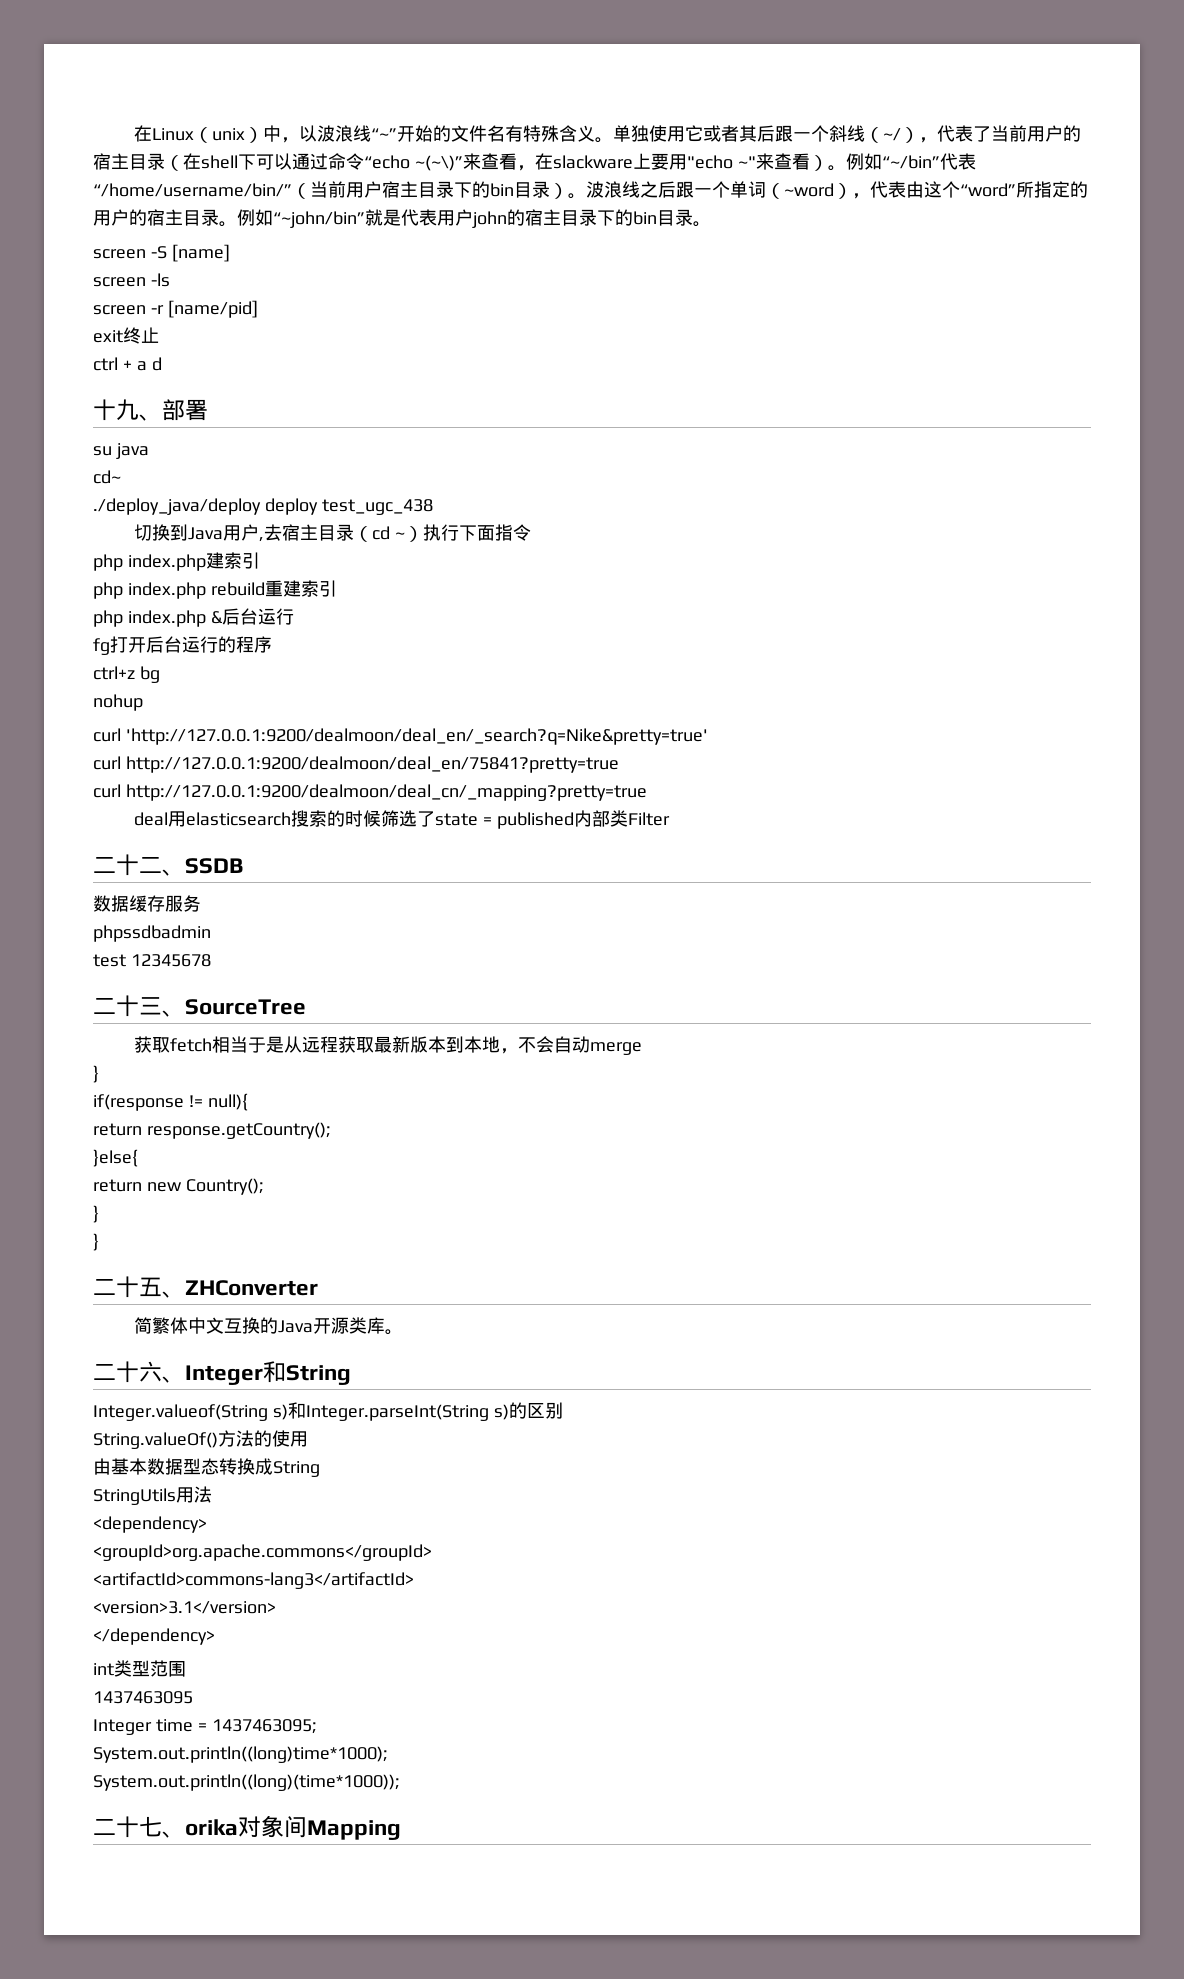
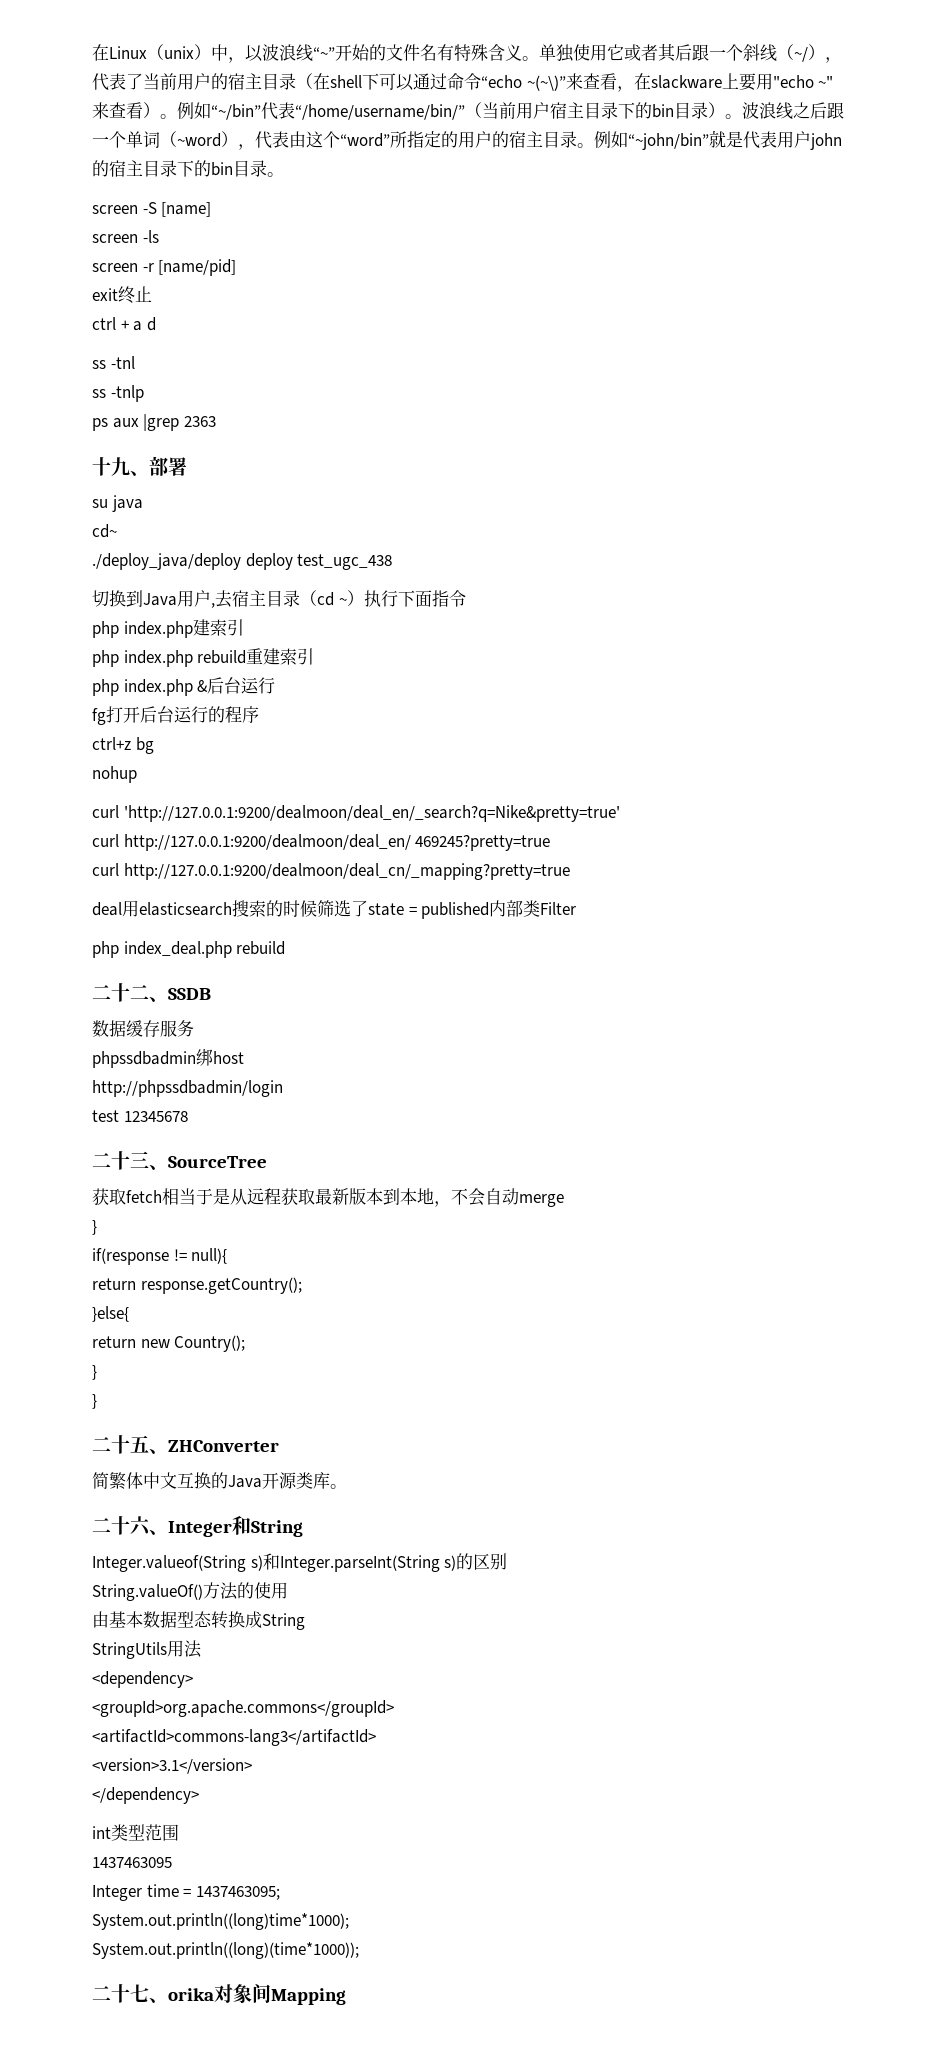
+ ss -tnl
+ ss -tnlp
+ ps aux |grep 2363
- curl http://127.0.0.1:9200/dealmoon/deal_en/75841?pretty=true
+ curl http://127.0.0.1:9200/dealmoon/deal_en/ 469245?pretty=true
+ php index_deal.php rebuild
- phpssdbadmin
+ phpssdbadmin绑host
+ http://phpssdbadmin/login

